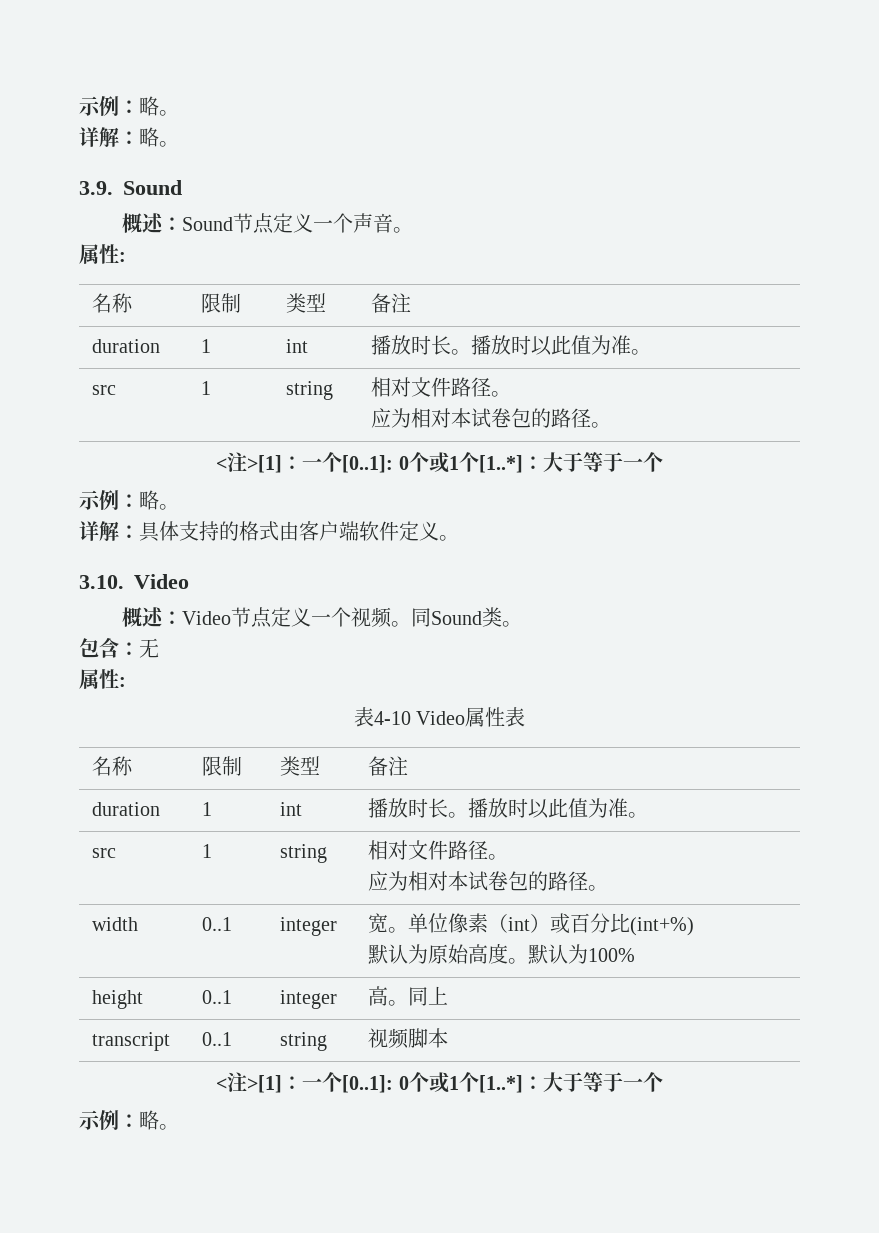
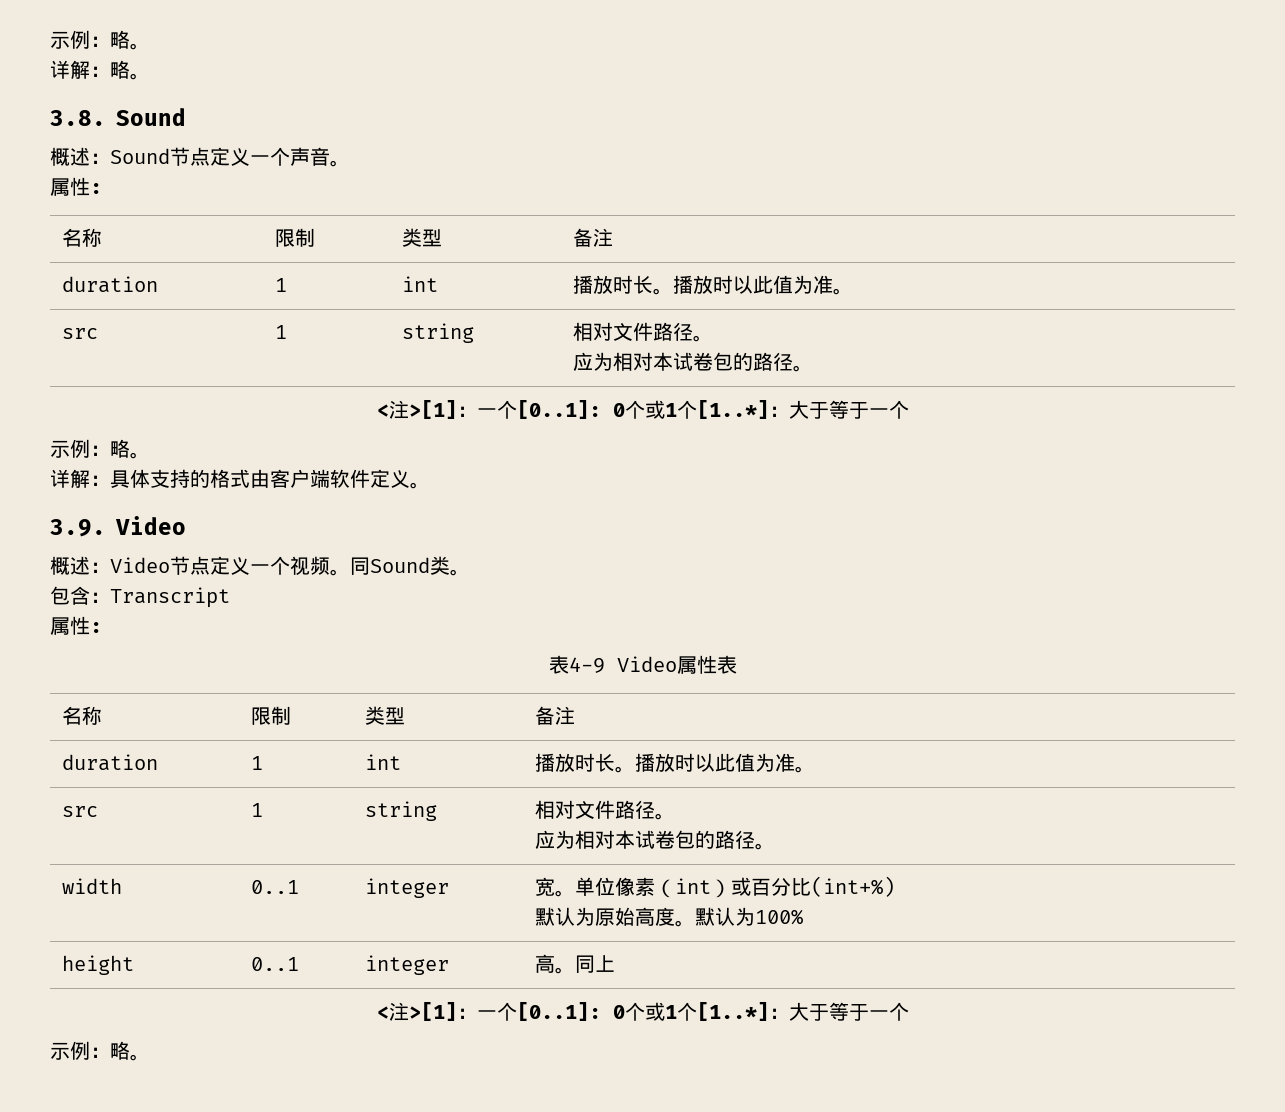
- 3.9. Sound
+ 3.8. Sound
- 3.10. Video
+ 3.9. Video
- 包含：无
+ 包含：Transcript
- 表4-10 Video属性表
+ 表4-9 Video属性表
- transcript | 0..1 | string | 视频脚本

